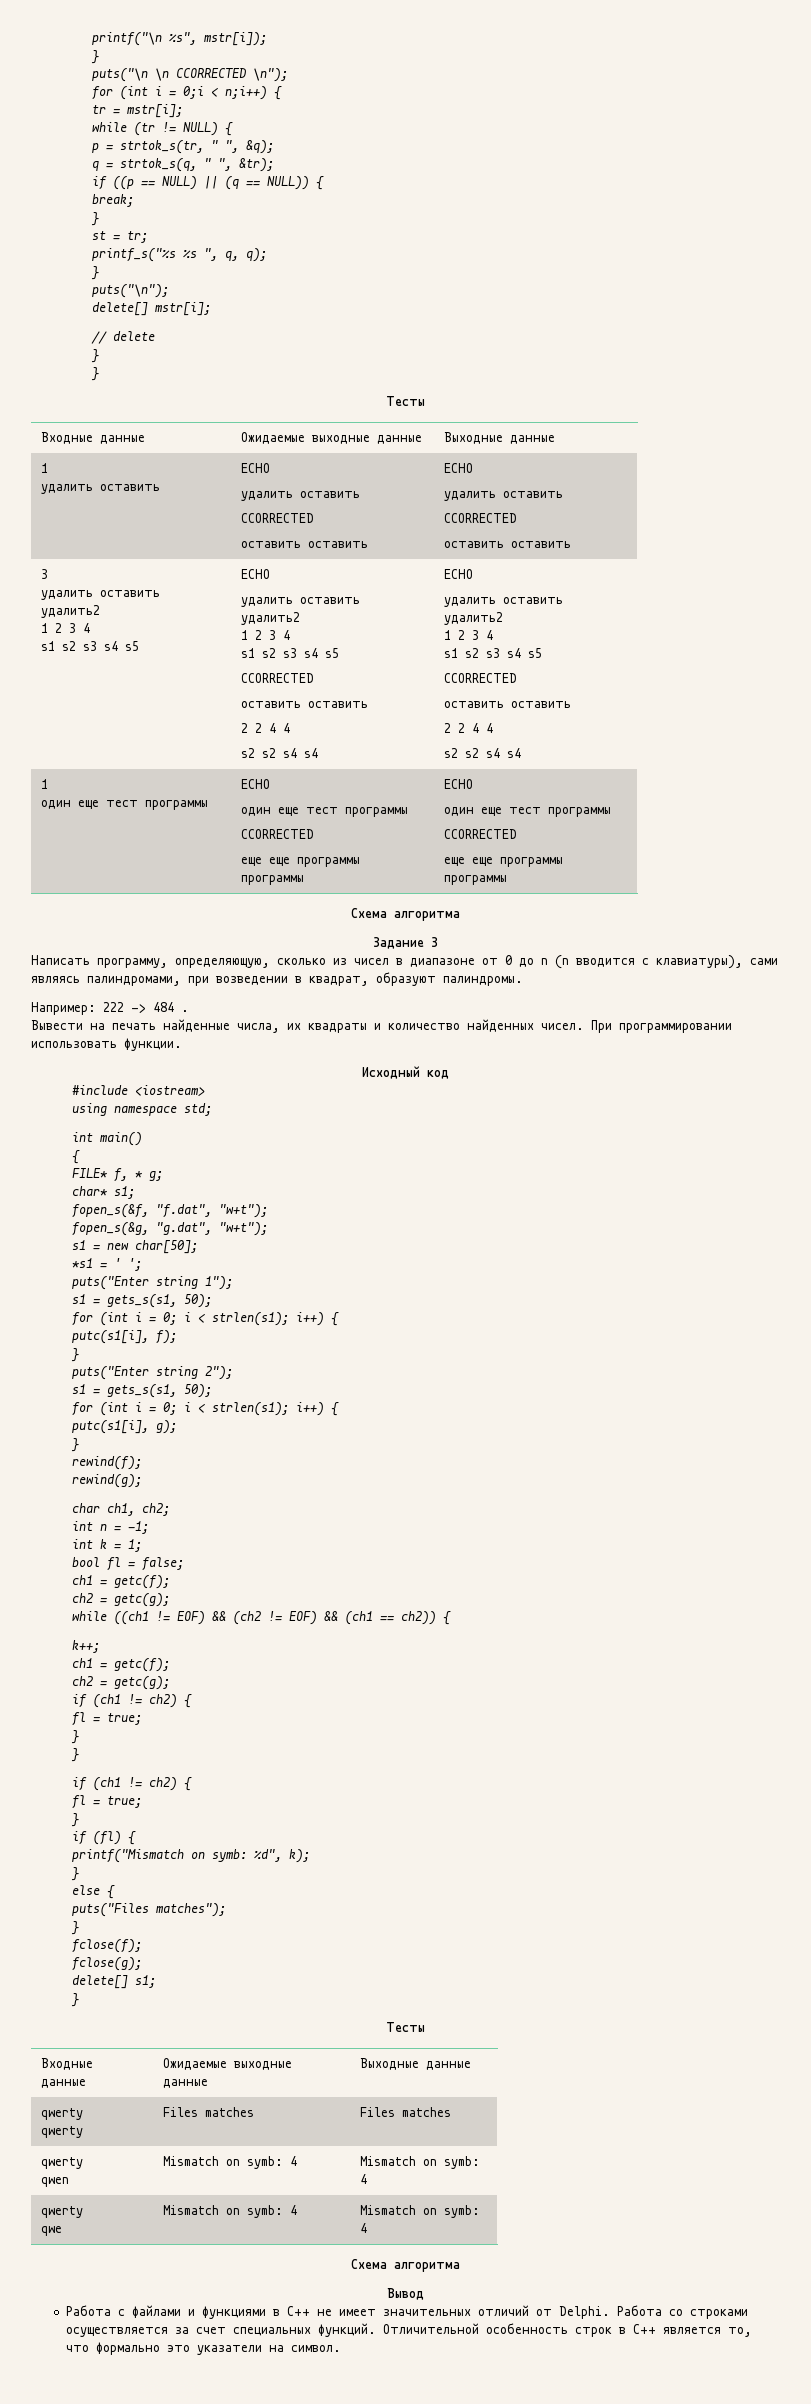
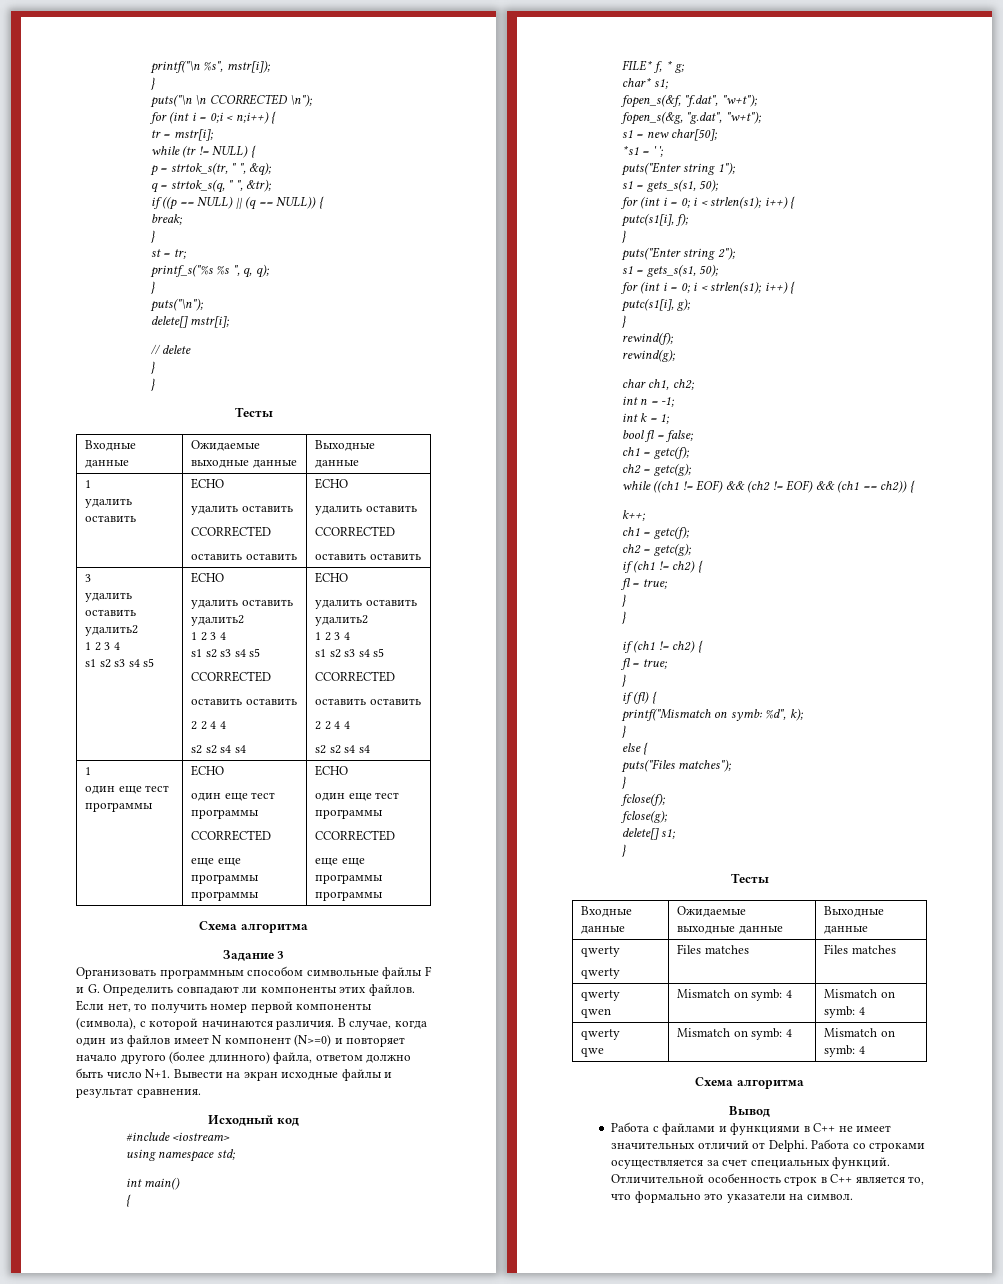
- Написать программу, определяющую, сколько из чисел в диапазоне от 0 до n (n вводится с клавиатуры), сами являясь палиндромами, при возведении в квадрат, образуют палиндромы.
- Например: 222 -> 484 .
- Вывести на печать найденные числа, их квадраты и количество найденных чисел. При программировании использовать функции.
+ Организовать программным способом символьные файлы F и G. Определить совпадают ли компоненты этих файлов. Если нет, то получить номер первой компоненты (символа), с которой начинаются различия. В случае, когда один из файлов имеет N компонент (N>=0) и повторяет начало другого (более длинного) файла, ответом должно быть число N+1. Вывести на экран исходные файлы и результат сравнения.

